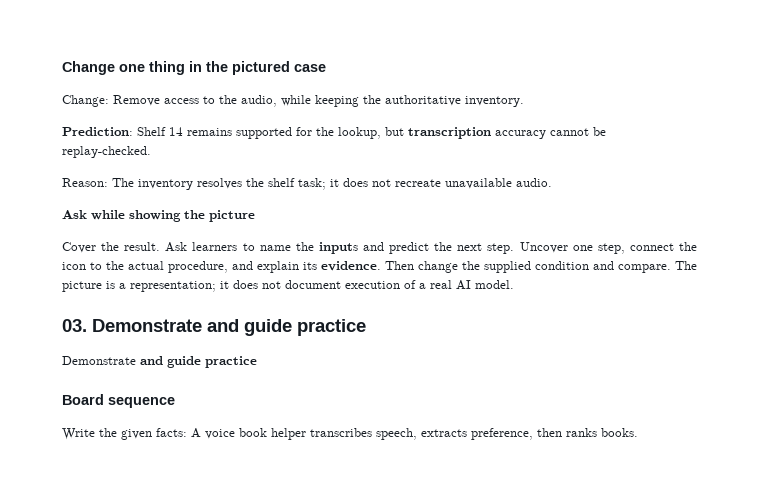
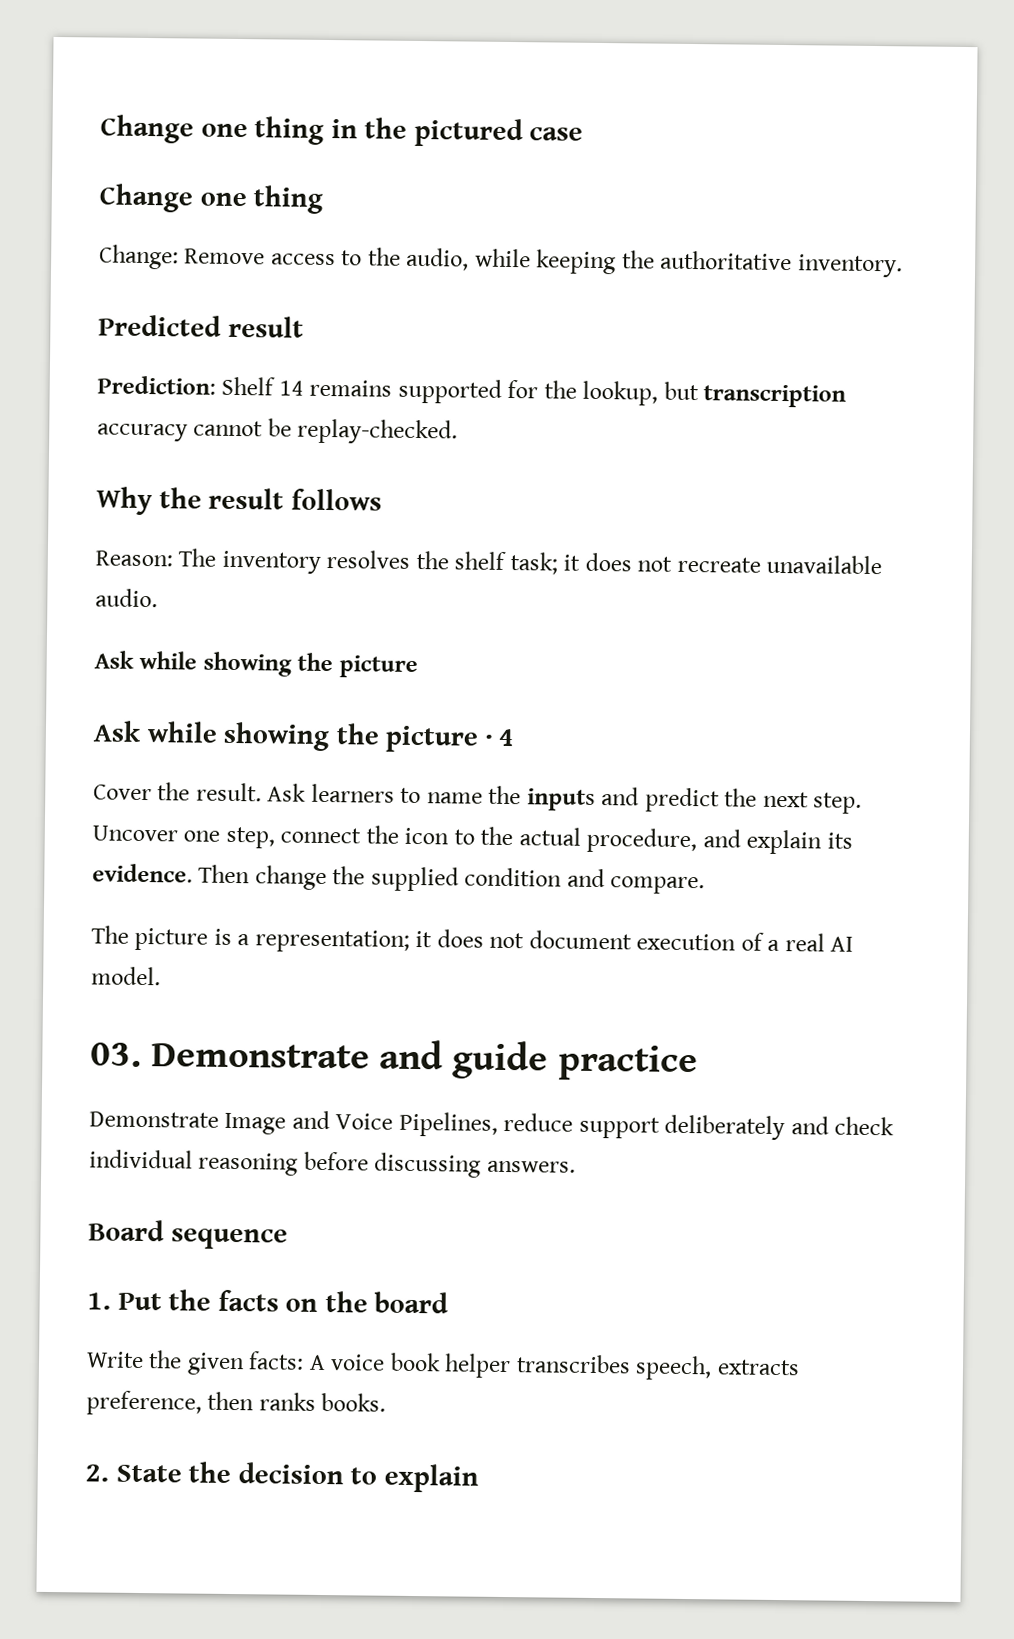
  Change one thing in the pictured case
+ Change one thing
+ Predicted result
+ Why the result follows
+ Ask while showing the picture · 4
- Then change the supplied condition and compare. The picture is a representation; it does not document execution of a real AI model.
+ Then change the supplied condition and compare.
+ The picture is a representation; it does not document execution of a real AI model.
  03. Demonstrate and guide practice
- Demonstrate and guide practice
+ Demonstrate Image and Voice Pipelines, reduce support deliberately and check individual reasoning before discussing answers.
  Board sequence
+ 1. Put the facts on the board
+ 2. State the decision to explain

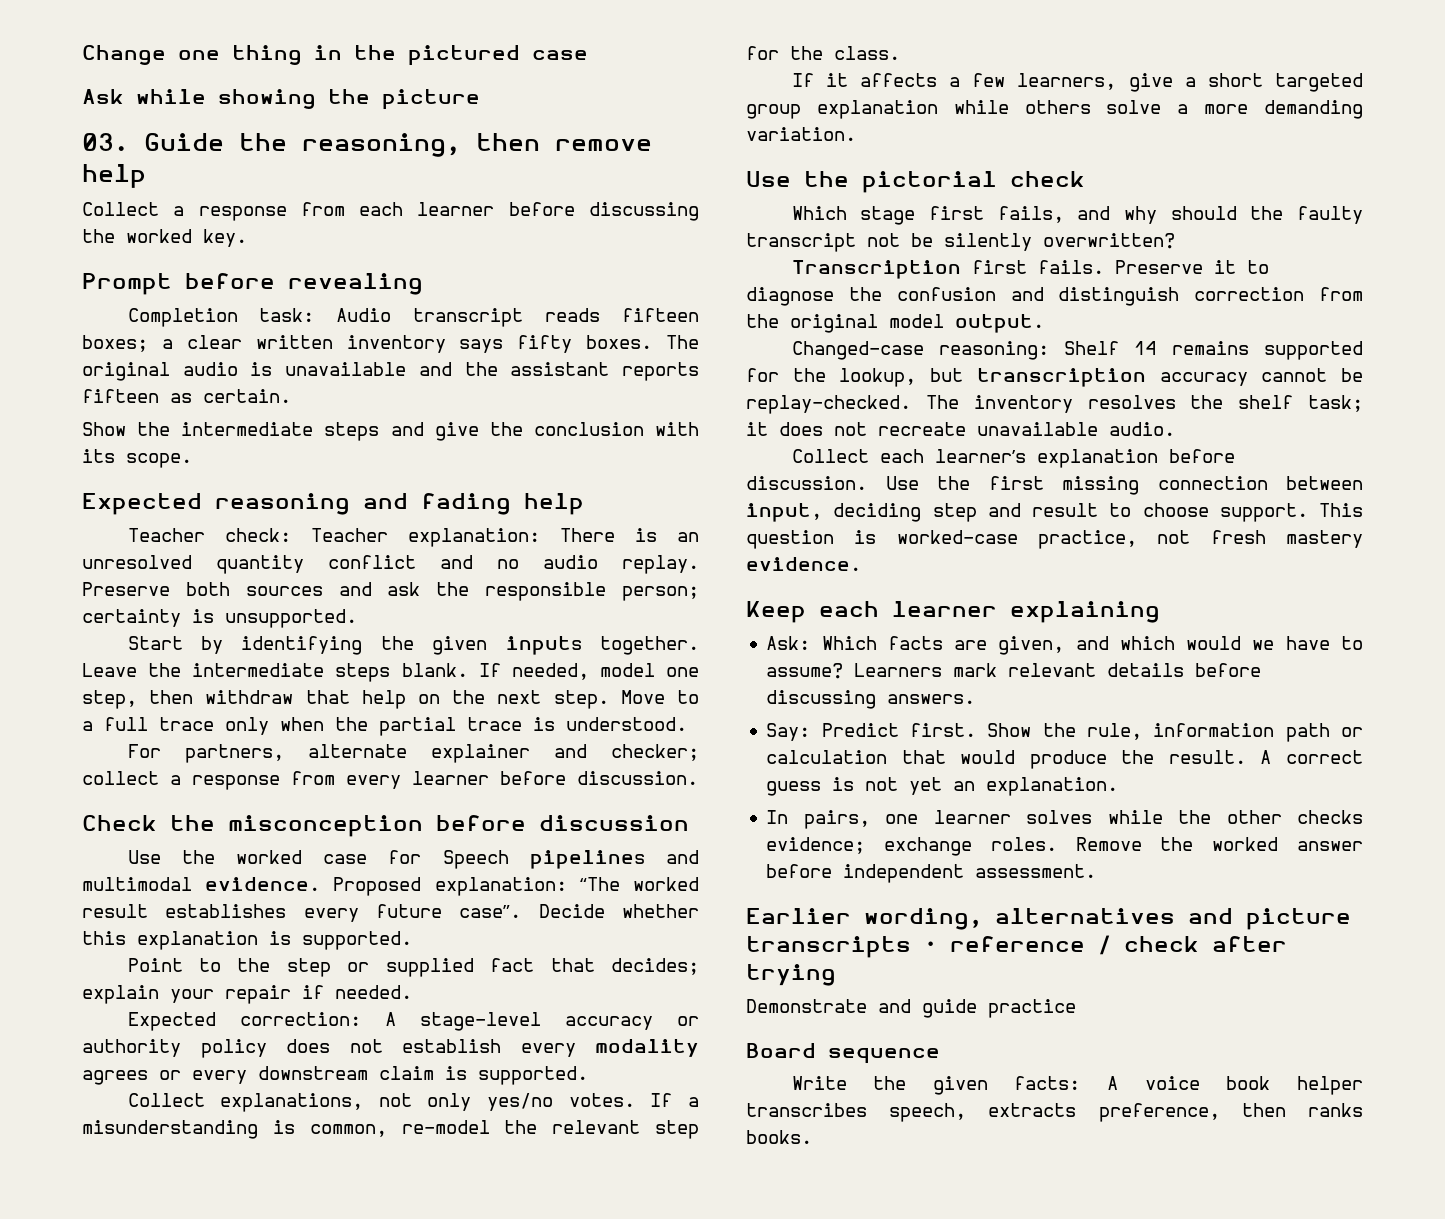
  Change one thing in the pictured case
- Change one thing
- Change: Remove access to the audio, while keeping the authoritative inventory.
- Predicted result
- Prediction: Shelf 14 remains supported for the lookup, but transcription accuracy cannot be replay-checked.
- Why the result follows
- Reason: The inventory resolves the shelf task; it does not recreate unavailable audio.
  Ask while showing the picture
- Ask while showing the picture · 4
- Cover the result. Ask learners to name the inputs and predict the next step. Uncover one step, connect the icon to the actual procedure, and explain its evidence. Then change the supplied condition and compare.
- The picture is a representation; it does not document execution of a real AI model.
- 03. Demonstrate and guide practice
- Demonstrate Image and Voice Pipelines, reduce support deliberately and check individual reasoning before discussing answers.
+ 03. Guide the reasoning, then remove help
+ Collect a response from each learner before discussing the worked key.
+ Prompt before revealing
+ Completion task: Audio transcript reads fifteen boxes; a clear written inventory says fifty boxes. The original audio is unavailable and the assistant reports fifteen as certain.
+ Show the intermediate steps and give the conclusion with its scope.
+ Expected reasoning and fading help
+ Teacher check: Teacher explanation: There is an unresolved quantity conflict and no audio replay. Preserve both sources and ask the responsible person; certainty is unsupported.
+ Start by identifying the given inputs together. Leave the intermediate steps blank. If needed, model one step, then withdraw that help on the next step. Move to a full trace only when the partial trace is understood.
+ For partners, alternate explainer and checker; collect a response from every learner before discussion.
+ Check the misconception before discussion
+ Use the worked case for Speech pipelines and multimodal evidence. Proposed explanation: “The worked result establishes every future case”. Decide whether this explanation is supported.
+ Point to the step or supplied fact that decides; explain your repair if needed.
+ Expected correction: A stage-level accuracy or authority policy does not establish every modality agrees or every downstream claim is supported.
+ Collect explanations, not only yes/no votes. If a misunderstanding is common, re-model the relevant step for the class.
+ If it affects a few learners, give a short targeted group explanation while others solve a more demanding variation.
+ Use the pictorial check
+ Which stage first fails, and why should the faulty transcript not be silently overwritten?
+ Transcription first fails. Preserve it to diagnose the confusion and distinguish correction from the original model output.
+ Changed-case reasoning: Shelf 14 remains supported for the lookup, but transcription accuracy cannot be replay-checked. The inventory resolves the shelf task; it does not recreate unavailable audio.
+ Collect each learner’s explanation before discussion. Use the first missing connection between input, deciding step and result to choose support. This question is worked-case practice, not fresh mastery evidence.
+ Keep each learner explaining
+ Ask: Which facts are given, and which would we have to assume? Learners mark relevant details before discussing answers.
+ Say: Predict first. Show the rule, information path or calculation that would produce the result. A correct guess is not yet an explanation.
+ In pairs, one learner solves while the other checks evidence; exchange roles. Remove the worked answer before independent assessment.
+ Earlier wording, alternatives and picture transcripts · reference / check after trying
+ Demonstrate and guide practice
  Board sequence
- 1. Put the facts on the board
- 2. State the decision to explain

